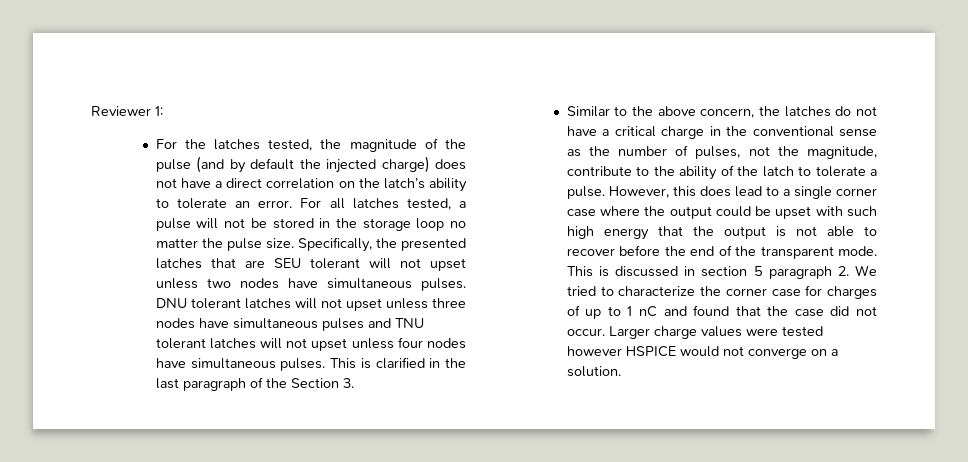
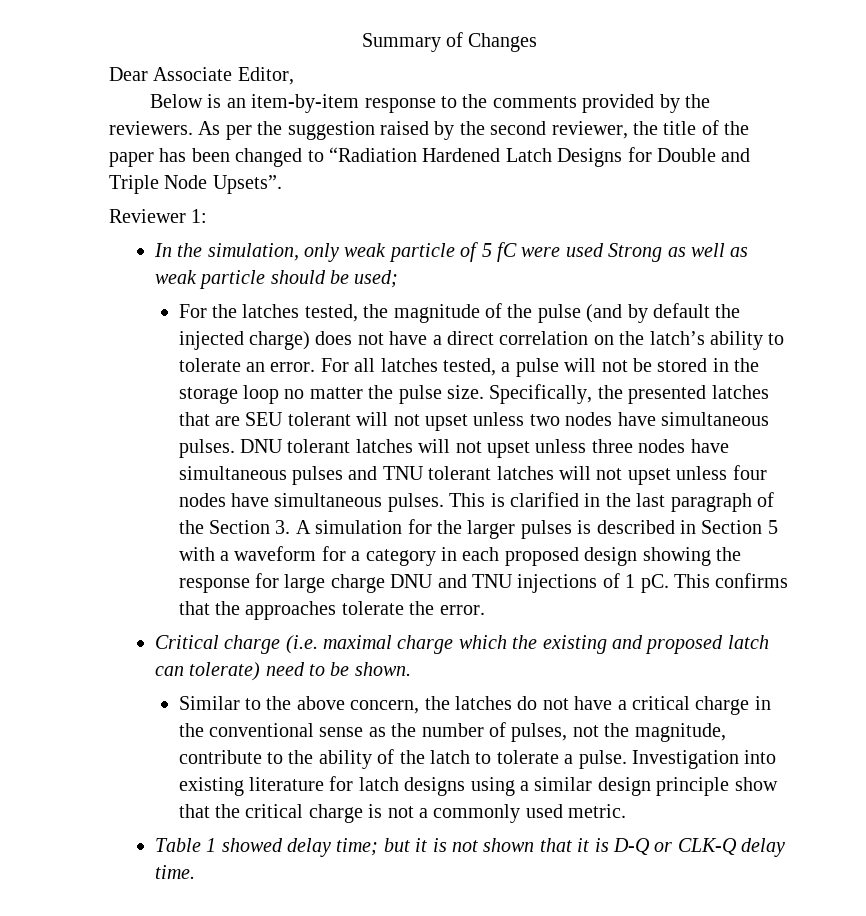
+ Summary of Changes
+ Dear Associate Editor,
+ Below is an item-by-item response to the comments provided by the reviewers. As per the suggestion raised by the second reviewer, the title of the paper has been changed to “Radiation Hardened Latch Designs for Double and Triple Node Upsets”.
  Reviewer 1:
+ In the simulation, only weak particle of 5 fC were used Strong as well as weak particle should be used;
- This is clarified in the last paragraph of the Section 3.
+ This is clarified in the last paragraph of the Section 3. A simulation for the larger pulses is described in Section 5 with a waveform for a category in each proposed design showing the response for large charge DNU and TNU injections of 1 pC. This confirms that the approaches tolerate the error.
+ Critical charge (i.e. maximal charge which the existing and proposed latch can tolerate) need to be shown.
- However, this does lead to a single corner case where the output could be upset with such high energy that the output is not able to recover before the end of the transparent mode. This is discussed in section 5 paragraph 2. We tried to characterize the corner case for charges of up to 1 nC and found that the case did not occur. Larger charge values were tested however HSPICE would not converge on a solution.
+ Investigation into existing literature for latch designs using a similar design principle show that the critical charge is not a commonly used metric.
+ Table 1 showed delay time; but it is not shown that it is D-Q or CLK-Q delay time.

